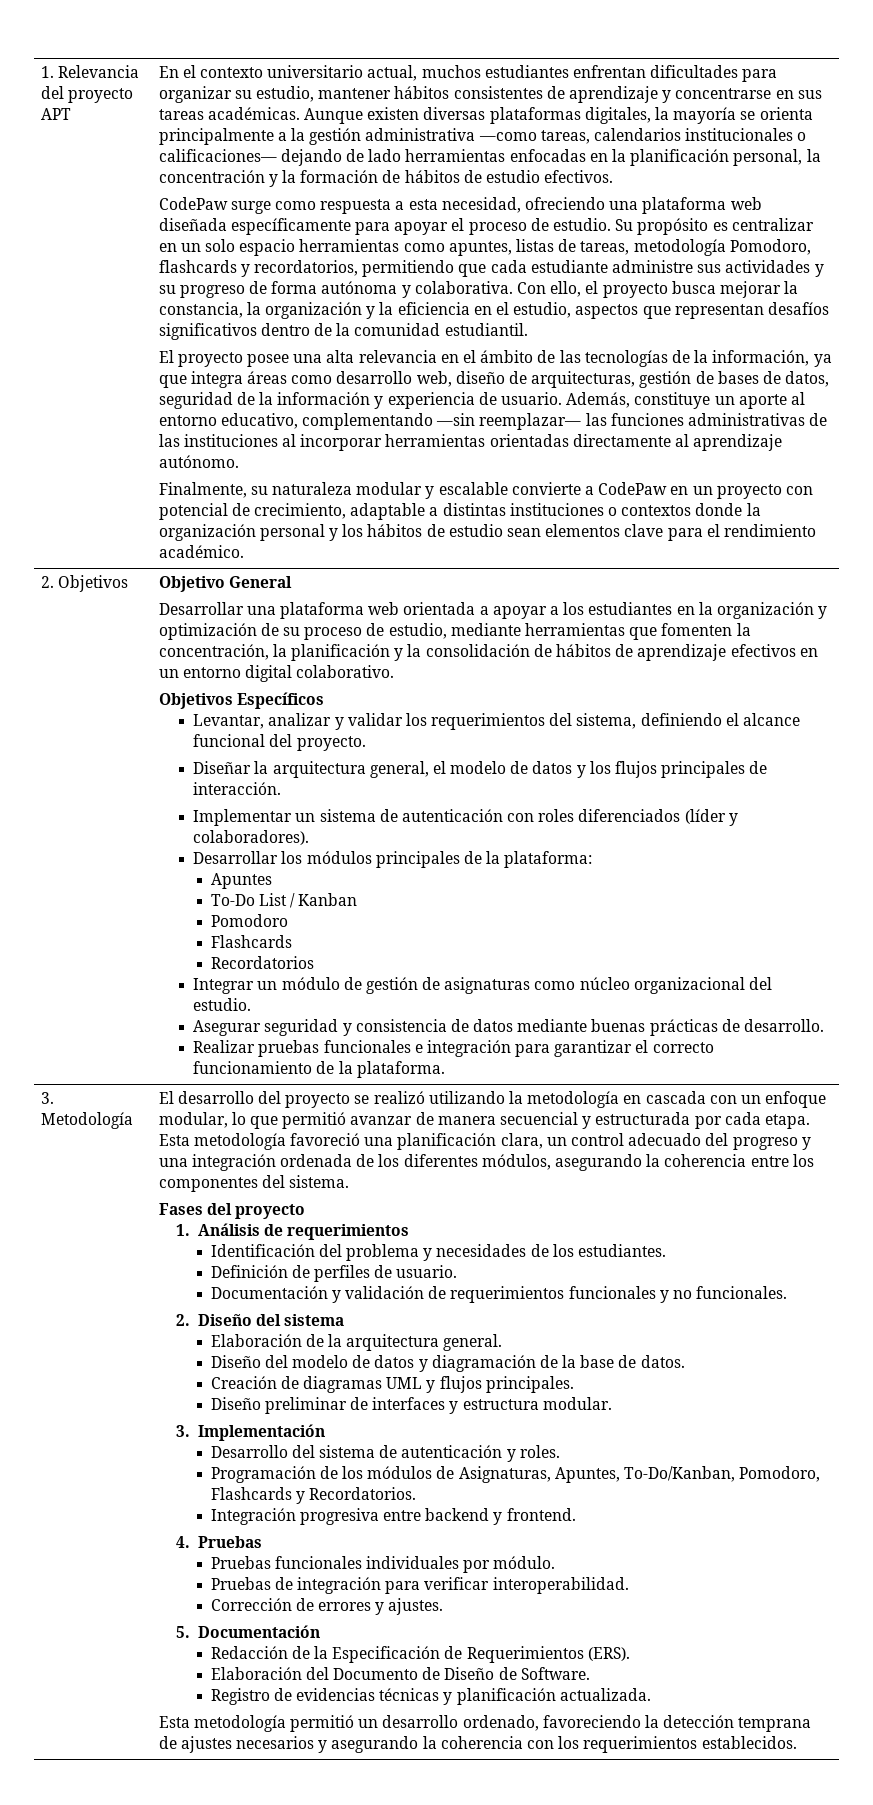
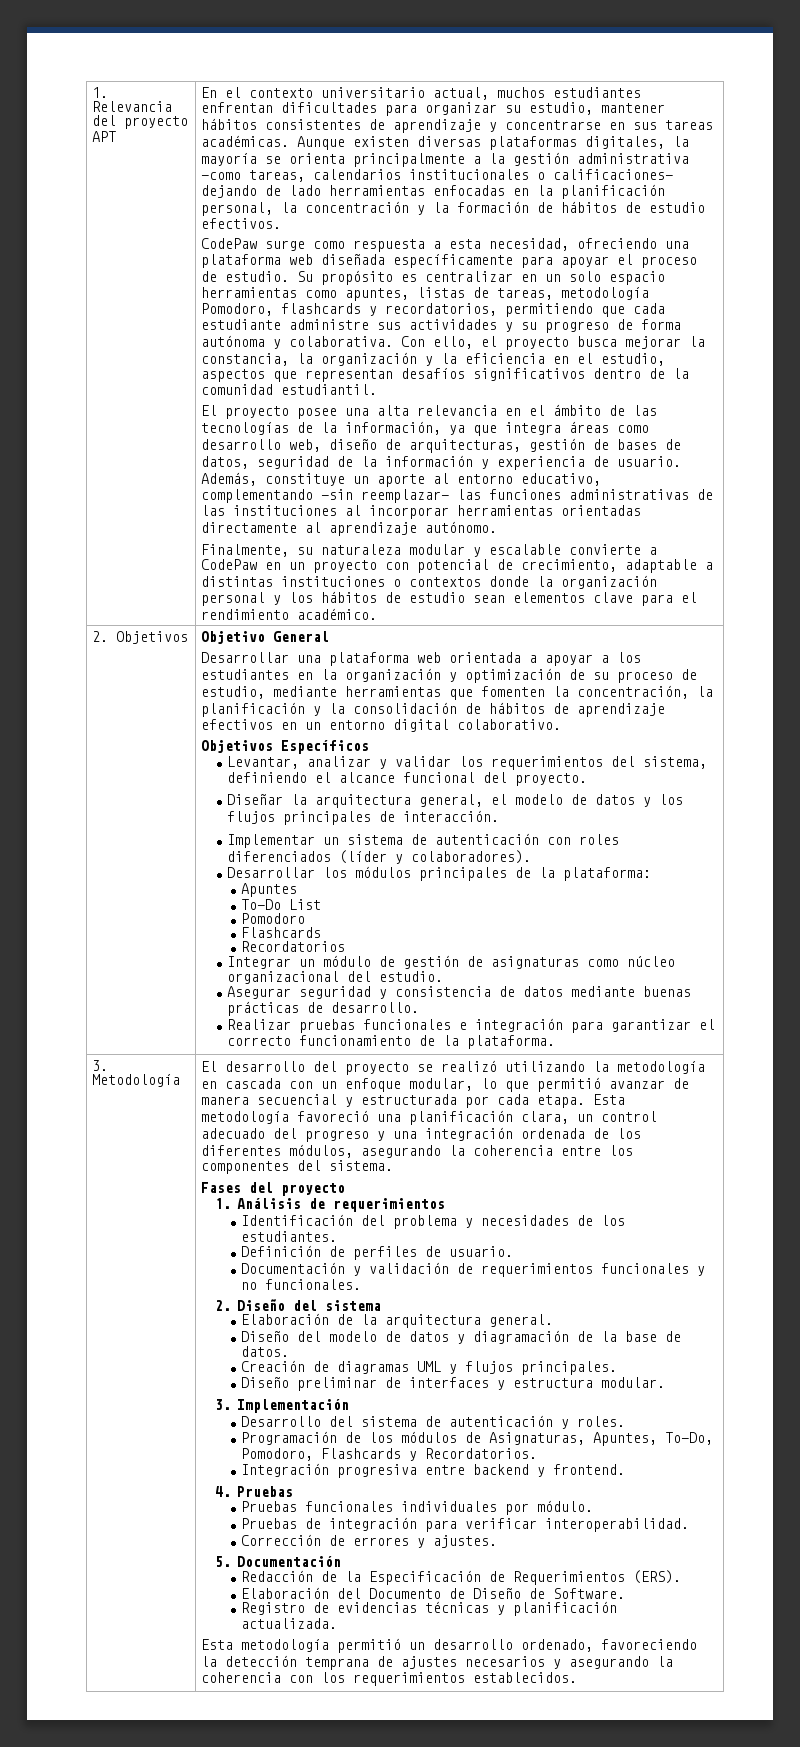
- To-Do List / Kanban
+ To-Do List
- Programación de los módulos de Asignaturas, Apuntes, To-Do/Kanban, Pomodoro, Flashcards y Recordatorios.
+ Programación de los módulos de Asignaturas, Apuntes, To-Do, Pomodoro, Flashcards y Recordatorios.

